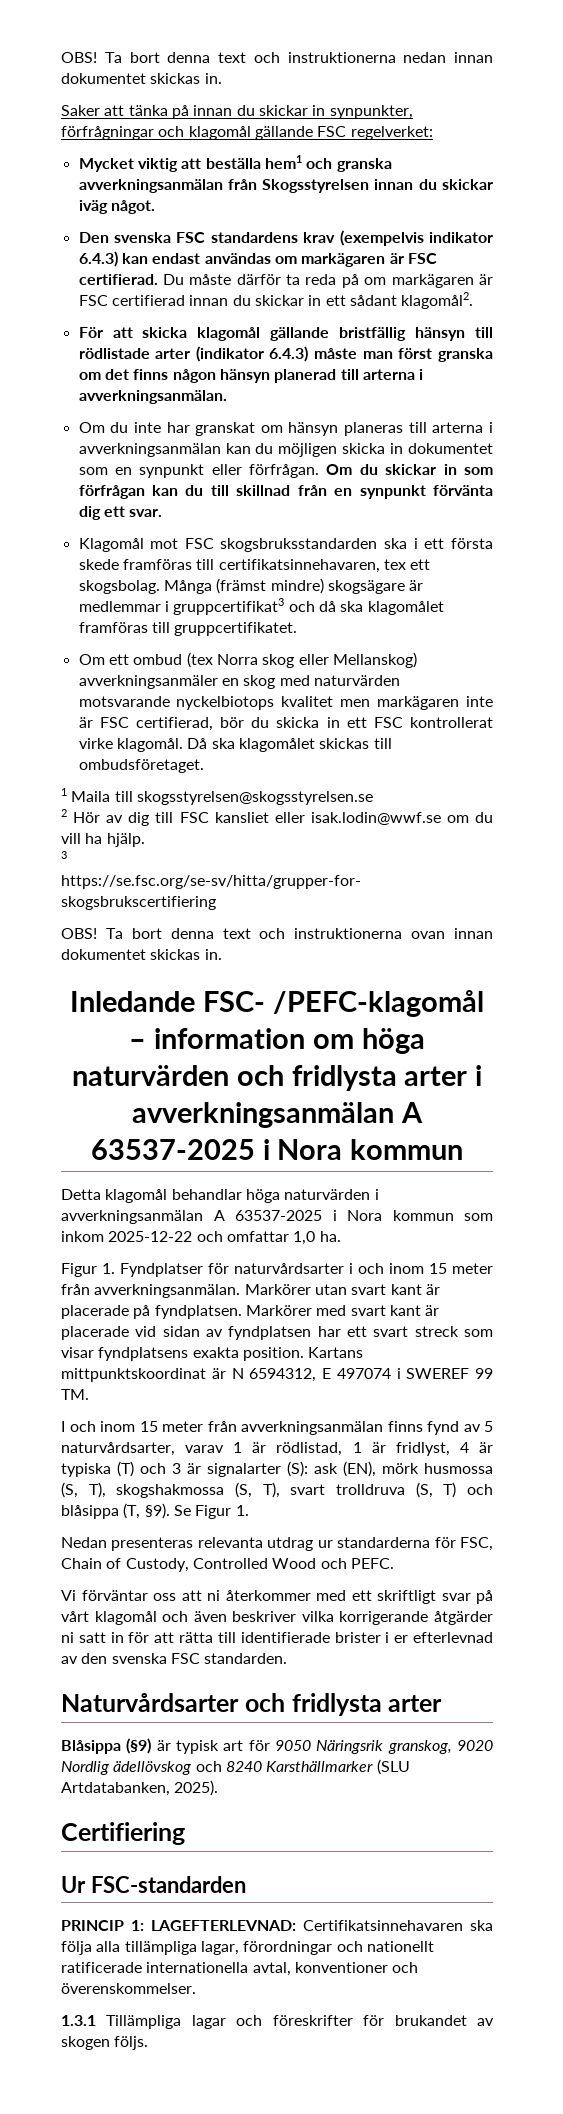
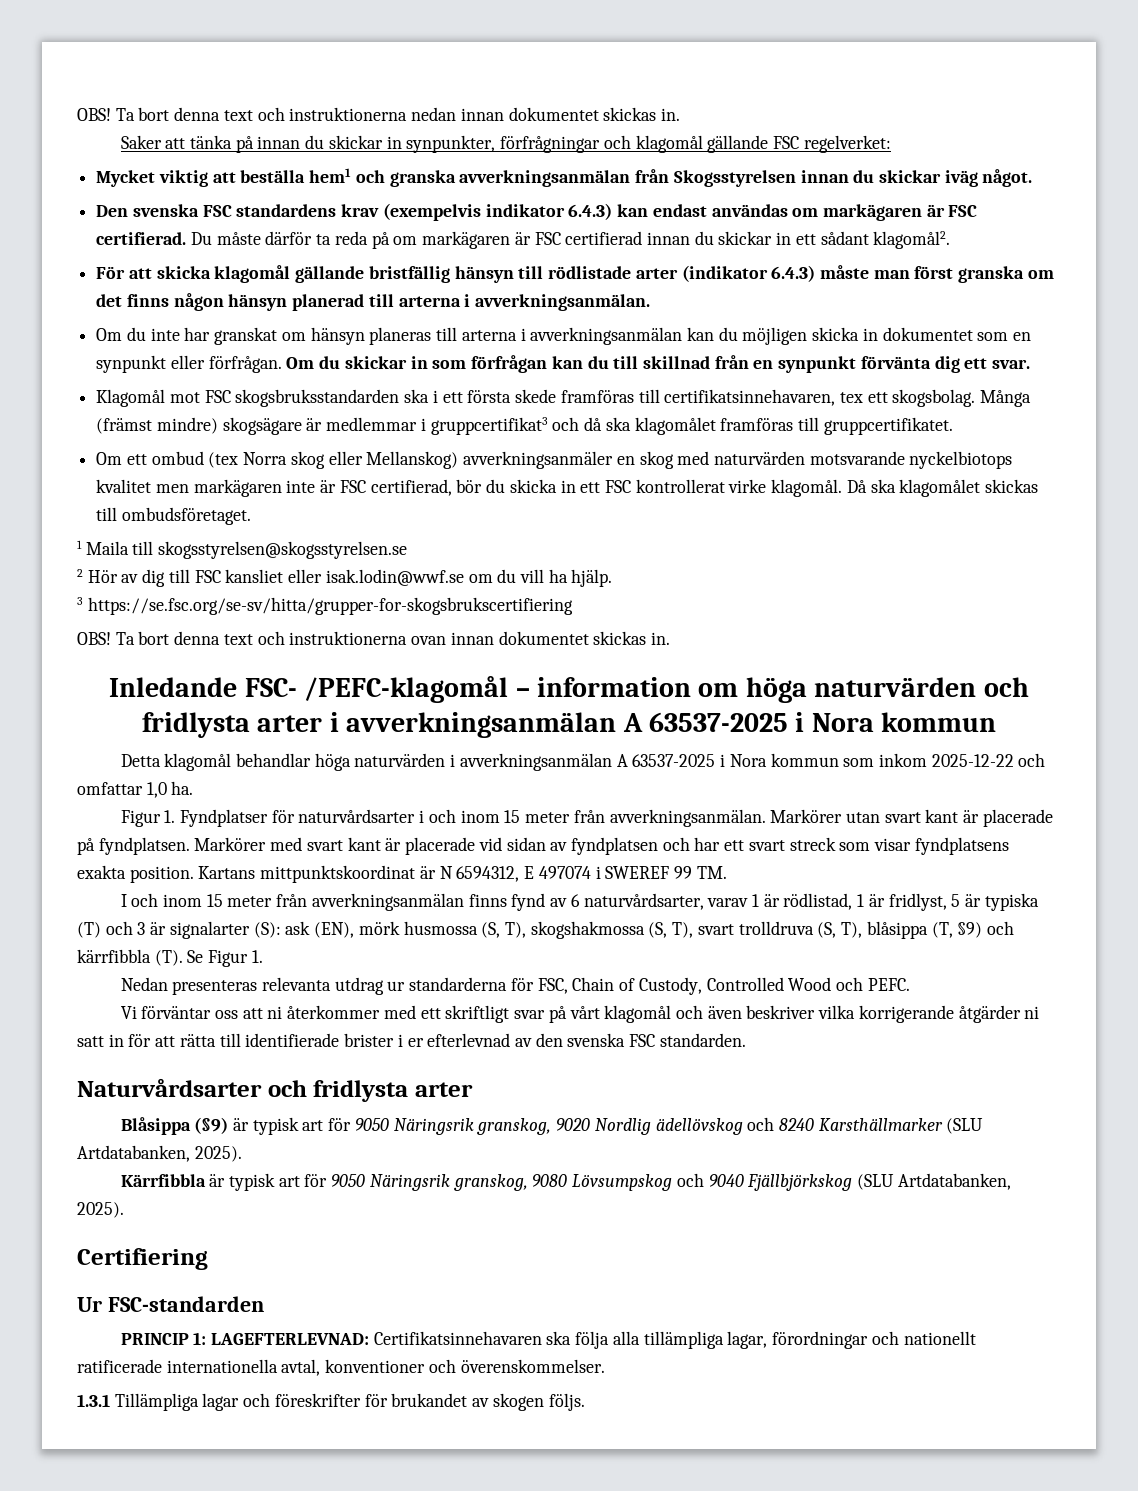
- Markörer med svart kant är placerade vid sidan av fyndplatsen har ett svart streck som visar fyndplatsens exakta position.
+ Markörer med svart kant är placerade vid sidan av fyndplatsen och har ett svart streck som visar fyndplatsens exakta position.
- I och inom 15 meter från avverkningsanmälan finns fynd av 5 naturvårdsarter, varav 1 är rödlistad, 1 är fridlyst, 4 är typiska (T) och 3 är signalarter (S): ask (EN), mörk husmossa (S, T), skogshakmossa (S, T), svart trolldruva (S, T) och blåsippa (T, §9). Se Figur 1.
+ I och inom 15 meter från avverkningsanmälan finns fynd av 6 naturvårdsarter, varav 1 är rödlistad, 1 är fridlyst, 5 är typiska (T) och 3 är signalarter (S): ask (EN), mörk husmossa (S, T), skogshakmossa (S, T), svart trolldruva (S, T), blåsippa (T, §9) och kärrfibbla (T). Se Figur 1.
+ Kärrfibbla är typisk art för 9050 Näringsrik granskog, 9080 Lövsumpskog och 9040 Fjällbjörkskog (SLU Artdatabanken, 2025).

